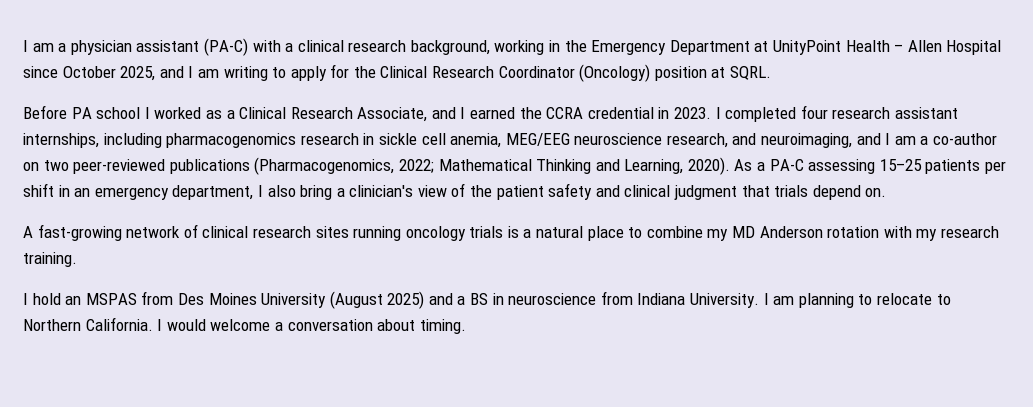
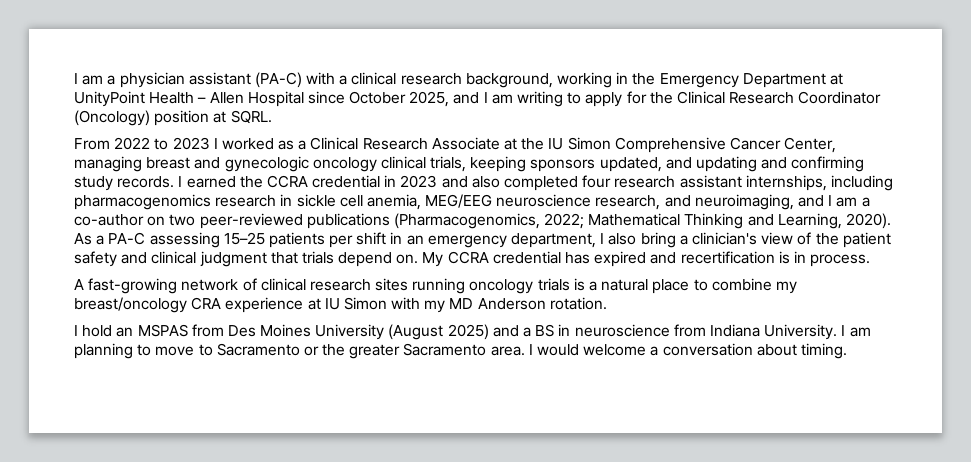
- Before PA school I worked as a Clinical Research Associate, and I earned the CCRA credential in 2023. I completed four research assistant internships, including pharmacogenomics research in sickle cell anemia, MEG/EEG neuroscience research, and neuroimaging, and I am a co-author on two peer-reviewed publications (Pharmacogenomics, 2022; Mathematical Thinking and Learning, 2020).
+ From 2022 to 2023 I worked as a Clinical Research Associate at the IU Simon Comprehensive Cancer Center, managing breast and gynecologic oncology clinical trials, keeping sponsors updated, and updating and confirming study records. I earned the CCRA credential in 2023 and also completed four research assistant internships, including pharmacogenomics research in sickle cell anemia, MEG/EEG neuroscience research, and neuroimaging, and I am a co-author on two peer-reviewed publications (Pharmacogenomics, 2022; Mathematical Thinking and Learning, 2020).
+ My CCRA credential has expired and recertification is in process.
- A fast-growing network of clinical research sites running oncology trials is a natural place to combine my MD Anderson rotation with my research training.
+ A fast-growing network of clinical research sites running oncology trials is a natural place to combine my breast/oncology CRA experience at IU Simon with my MD Anderson rotation.
- I am planning to relocate to Northern California.
+ I am planning to move to Sacramento or the greater Sacramento area.

